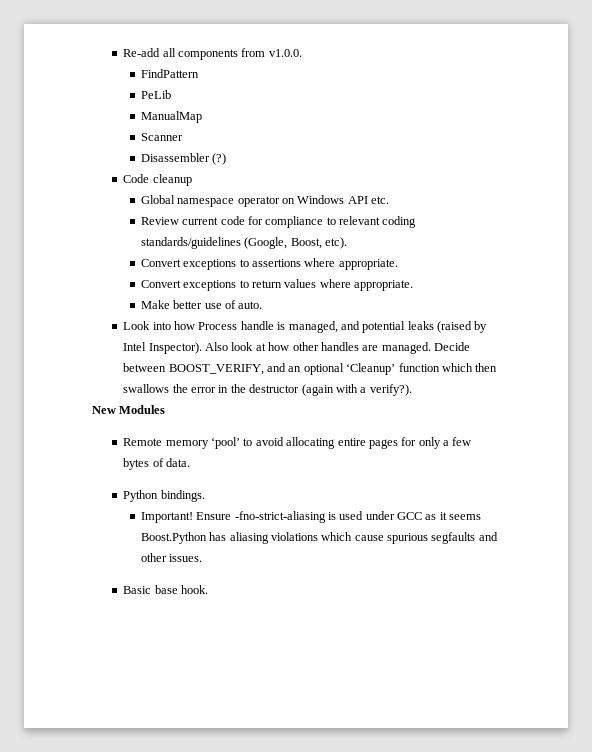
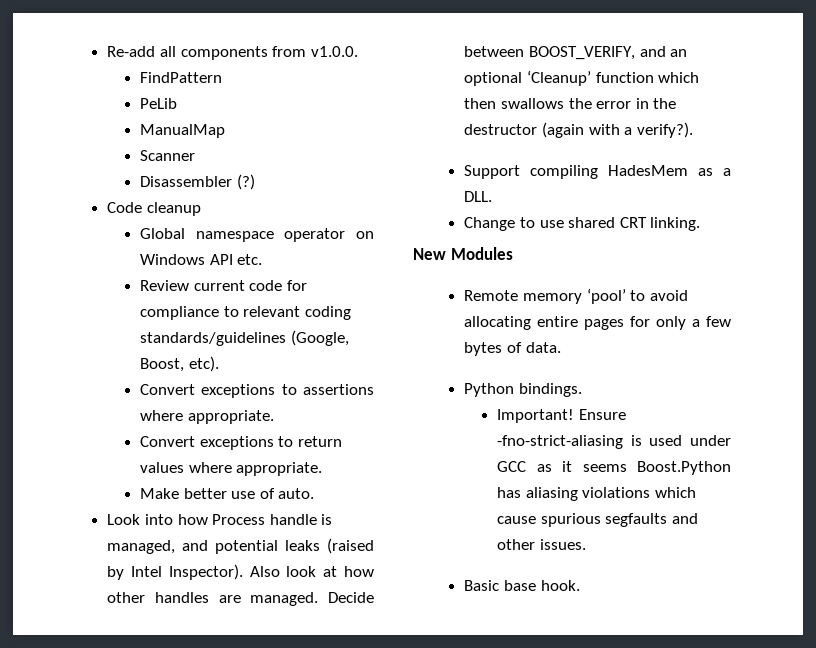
+ Support compiling HadesMem as a DLL.
+ Change to use shared CRT linking.

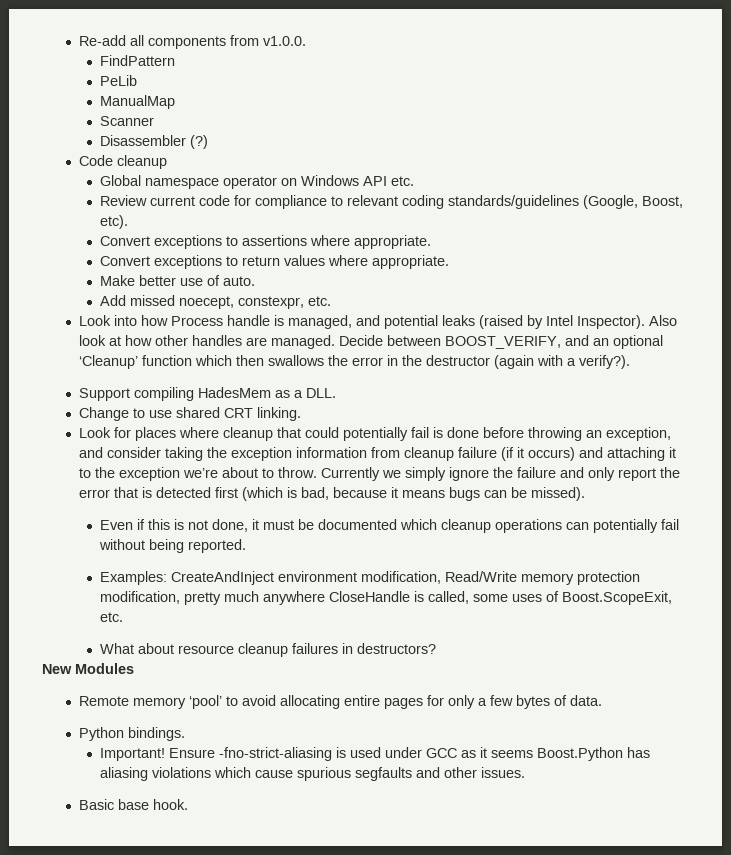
+ Add missed noecept, constexpr, etc.
+ Look for places where cleanup that could potentially fail is done before throwing an exception, and consider taking the exception information from cleanup failure (if it occurs) and attaching it to the exception we’re about to throw. Currently we simply ignore the failure and only report the error that is detected first (which is bad, because it means bugs can be missed).
+ Even if this is not done, it must be documented which cleanup operations can potentially fail without being reported.
+ Examples: CreateAndInject environment modification, Read/Write memory protection modification, pretty much anywhere CloseHandle is called, some uses of Boost.ScopeExit, etc.
+ What about resource cleanup failures in destructors?

